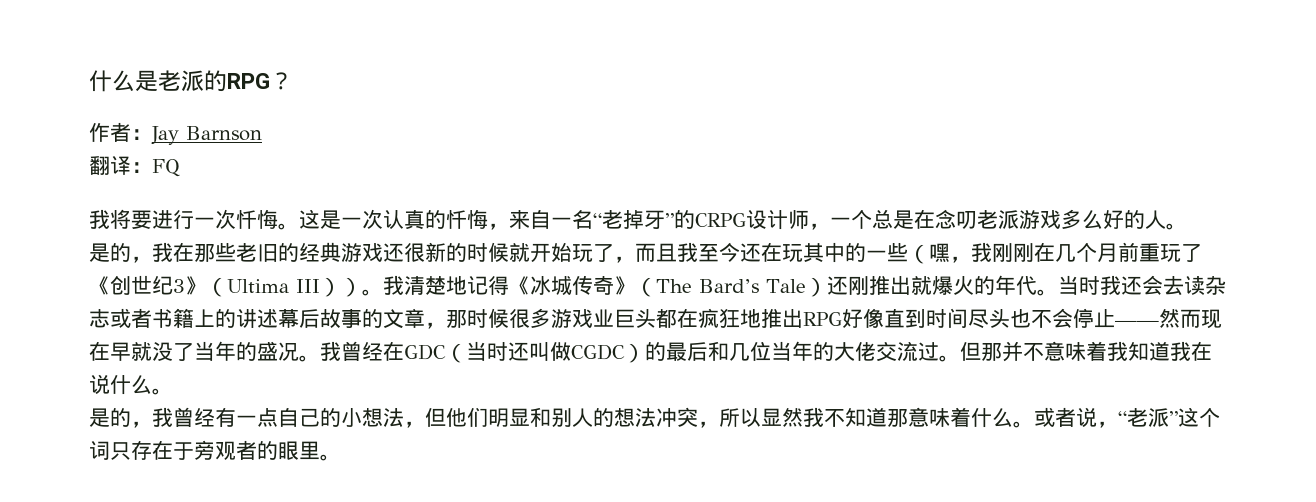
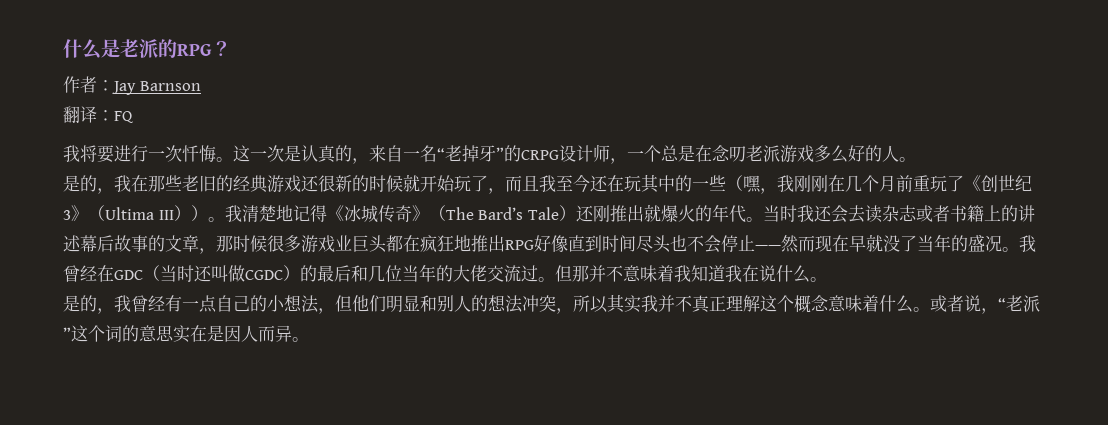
- 这是一次认真的忏悔，来自一名“老掉牙”的CRPG设计师，一个总是在念叨老派游戏多么好的人。
+ 这一次是认真的，来自一名“老掉牙”的CRPG设计师，一个总是在念叨老派游戏多么好的人。
- 是的，我曾经有一点自己的小想法，但他们明显和别人的想法冲突，所以显然我不知道那意味着什么。
+ 是的，我曾经有一点自己的小想法，但他们明显和别人的想法冲突，所以其实我并不真正理解这个概念意味着什么。
- 或者说，“老派”这个词只存在于旁观者的眼里。
+ 或者说，“老派”这个词的意思实在是因人而异。

